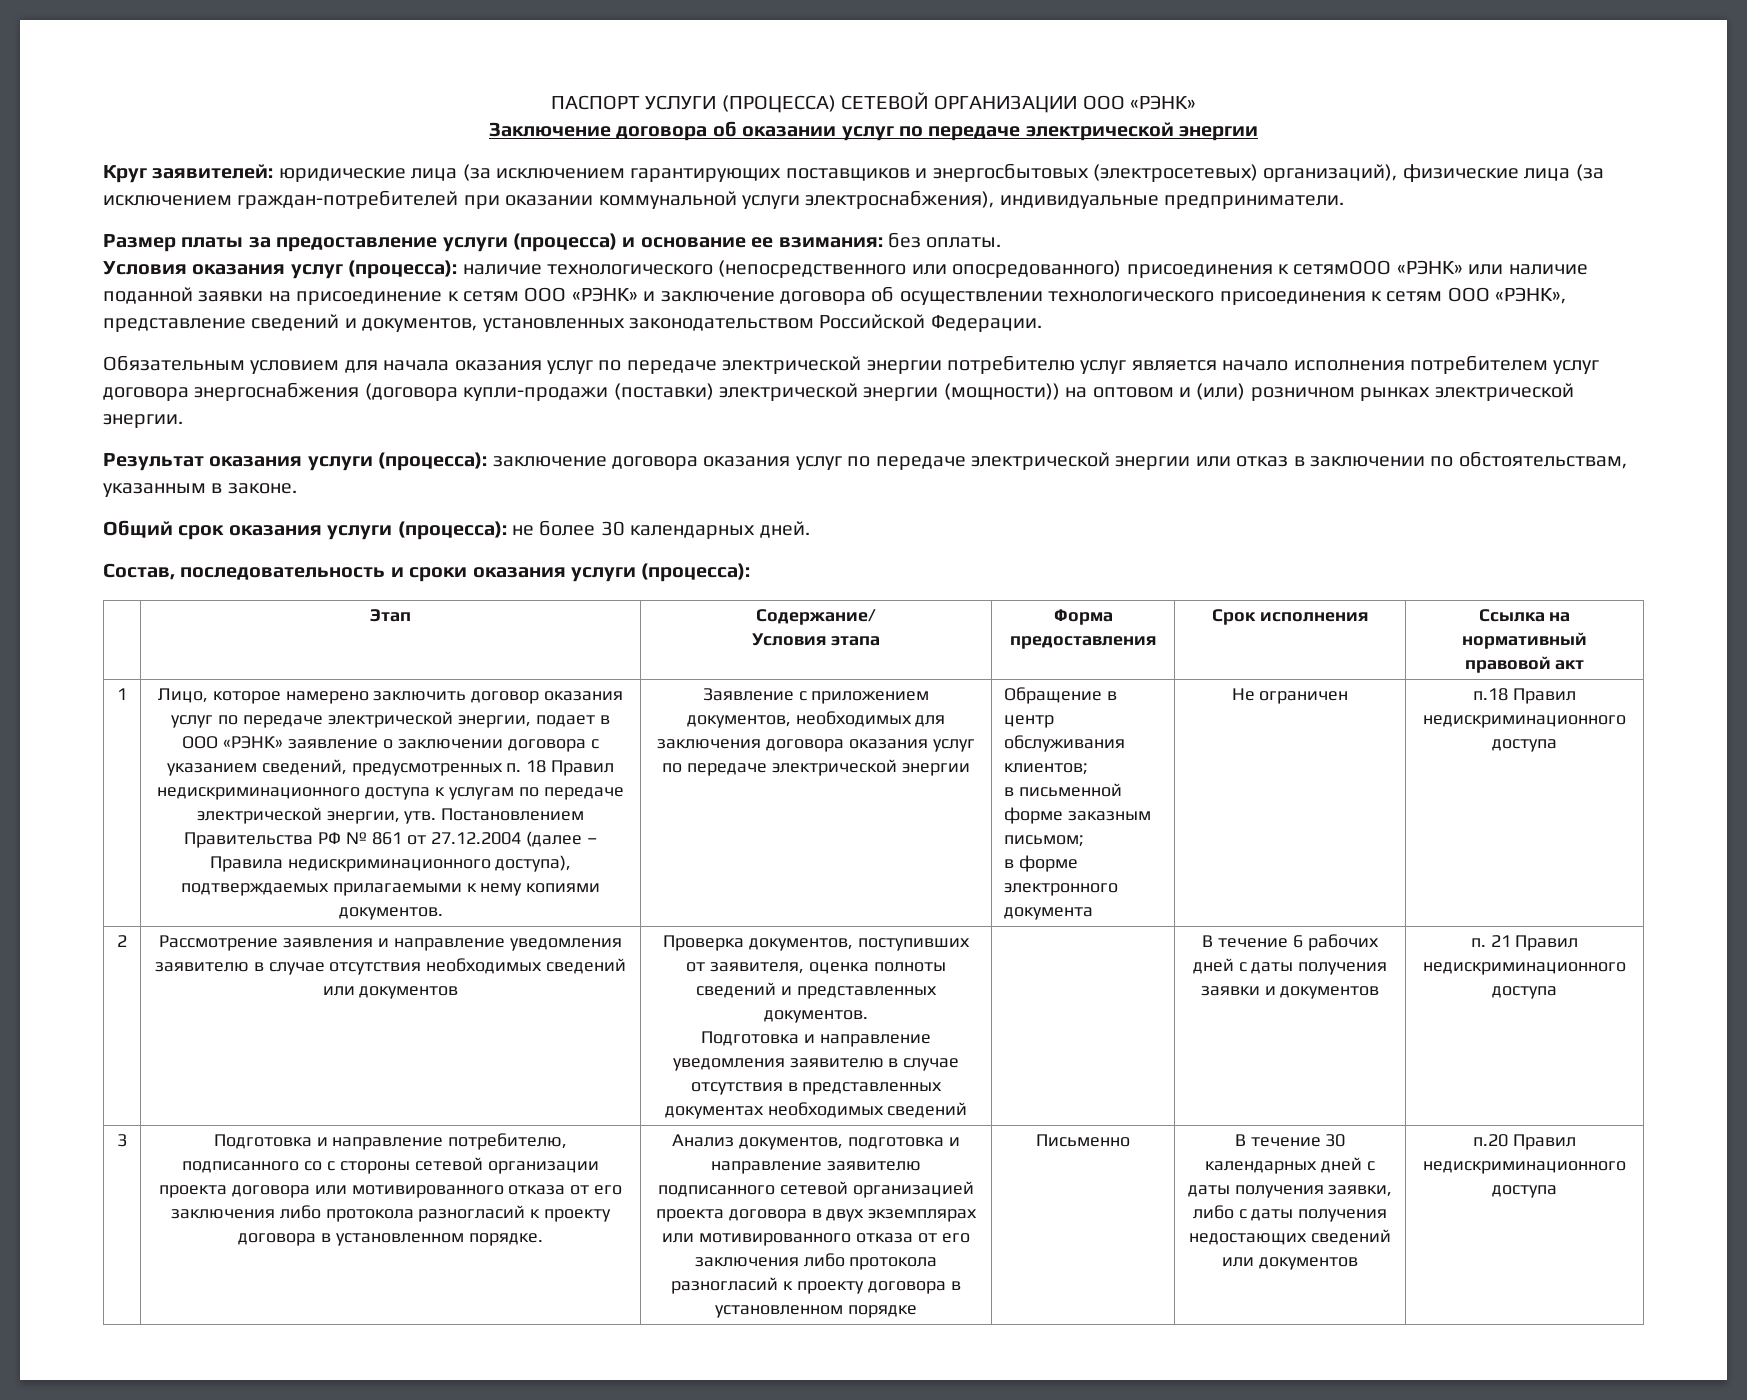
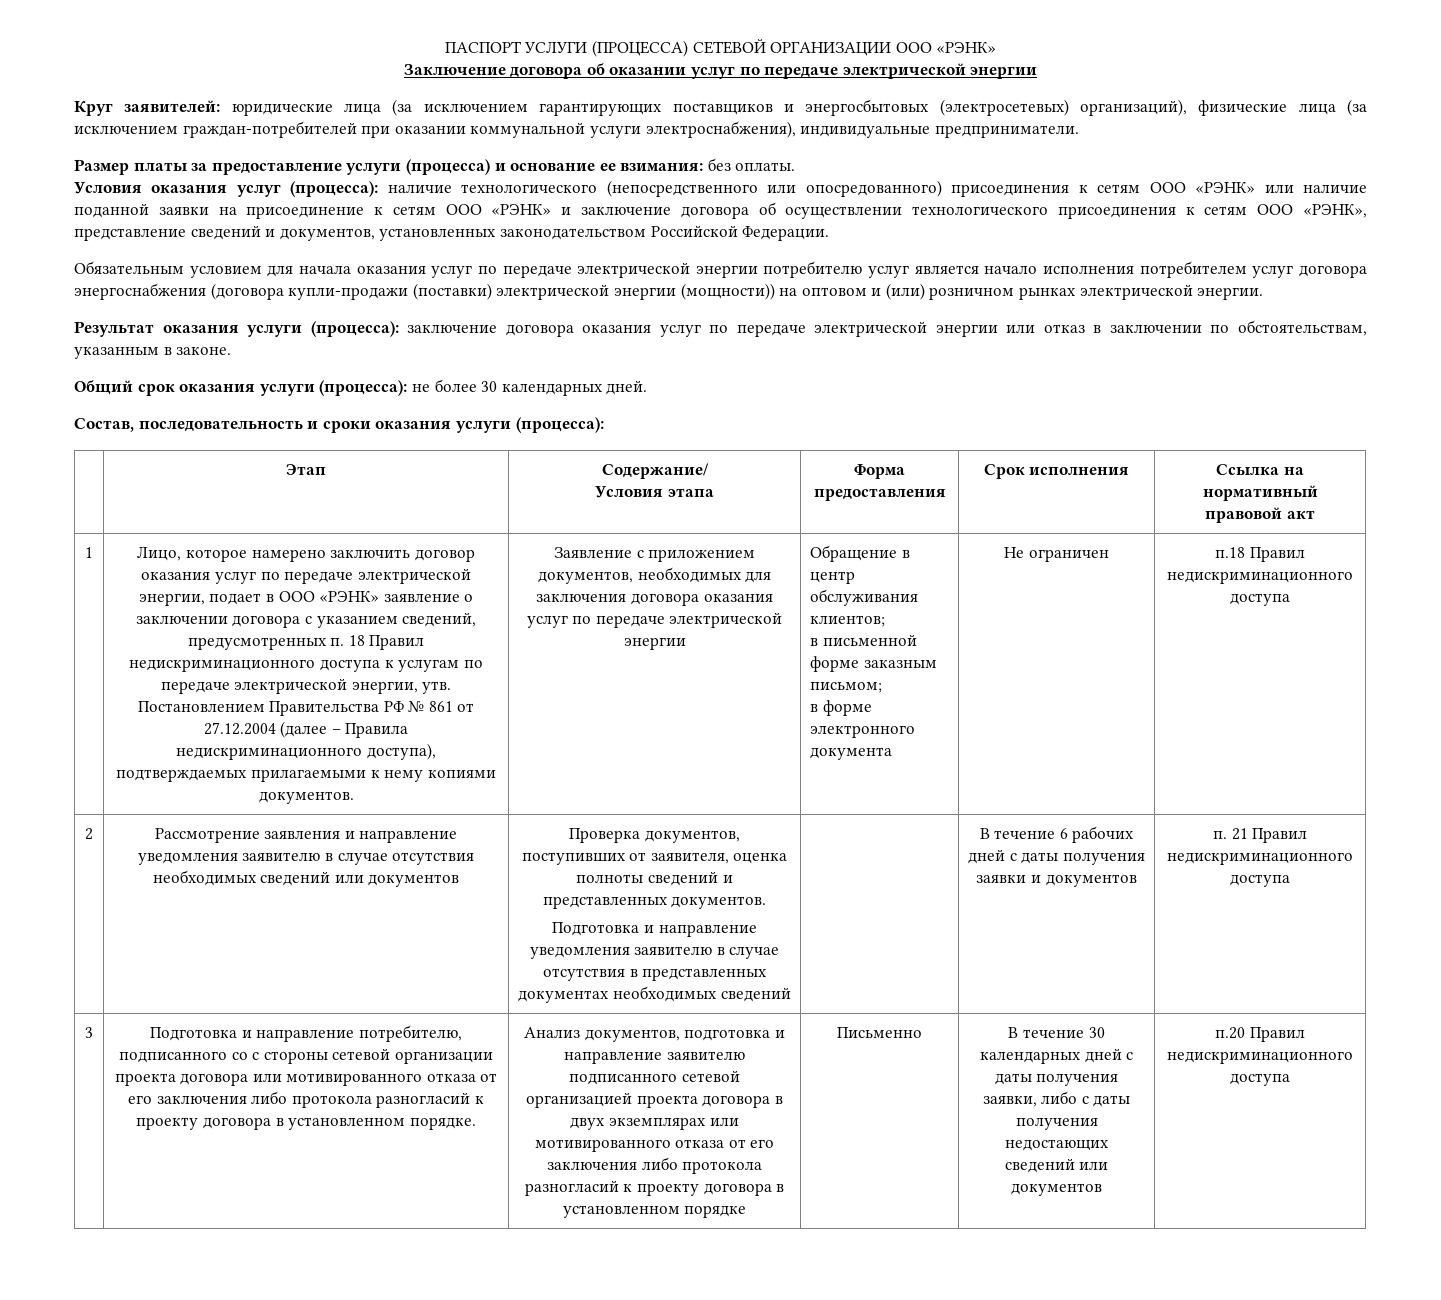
- Условия оказания услуг (процесса): наличие технологического (непосредственного или опосредованного) присоединения к сетямООО «РЭНК» или наличие поданной заявки на присоединение к сетям ООО «РЭНК» и заключение договора об осуществлении технологического присоединения к сетям ООО «РЭНК», представление сведений и документов, установленных законодательством Российской Федерации.
+ Условия оказания услуг (процесса): наличие технологического (непосредственного или опосредованного) присоединения к сетям ООО «РЭНК» или наличие поданной заявки на присоединение к сетям ООО «РЭНК» и заключение договора об осуществлении технологического присоединения к сетям ООО «РЭНК», представление сведений и документов, установленных законодательством Российской Федерации.

